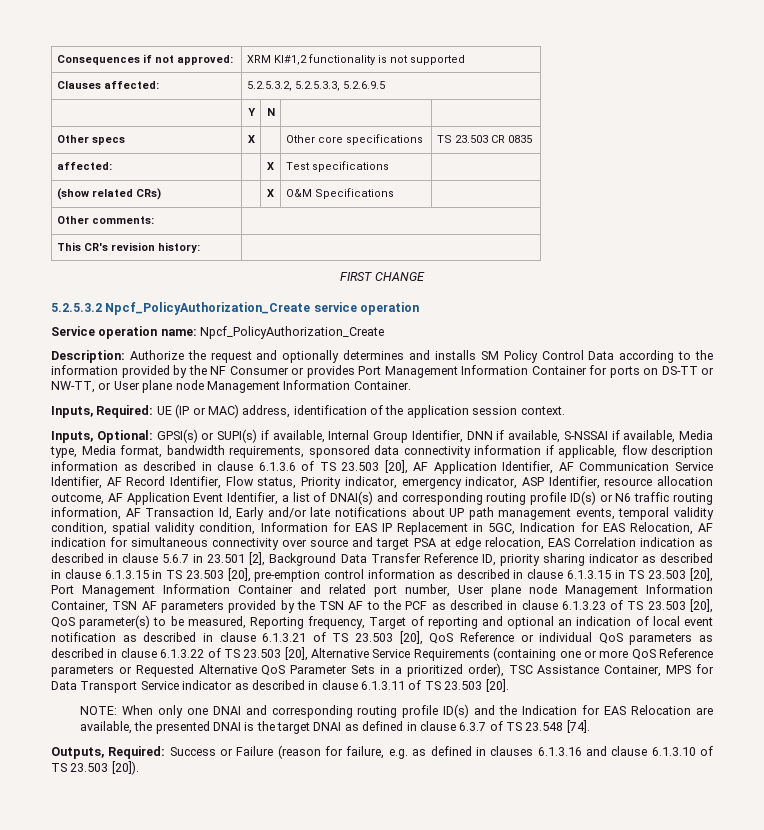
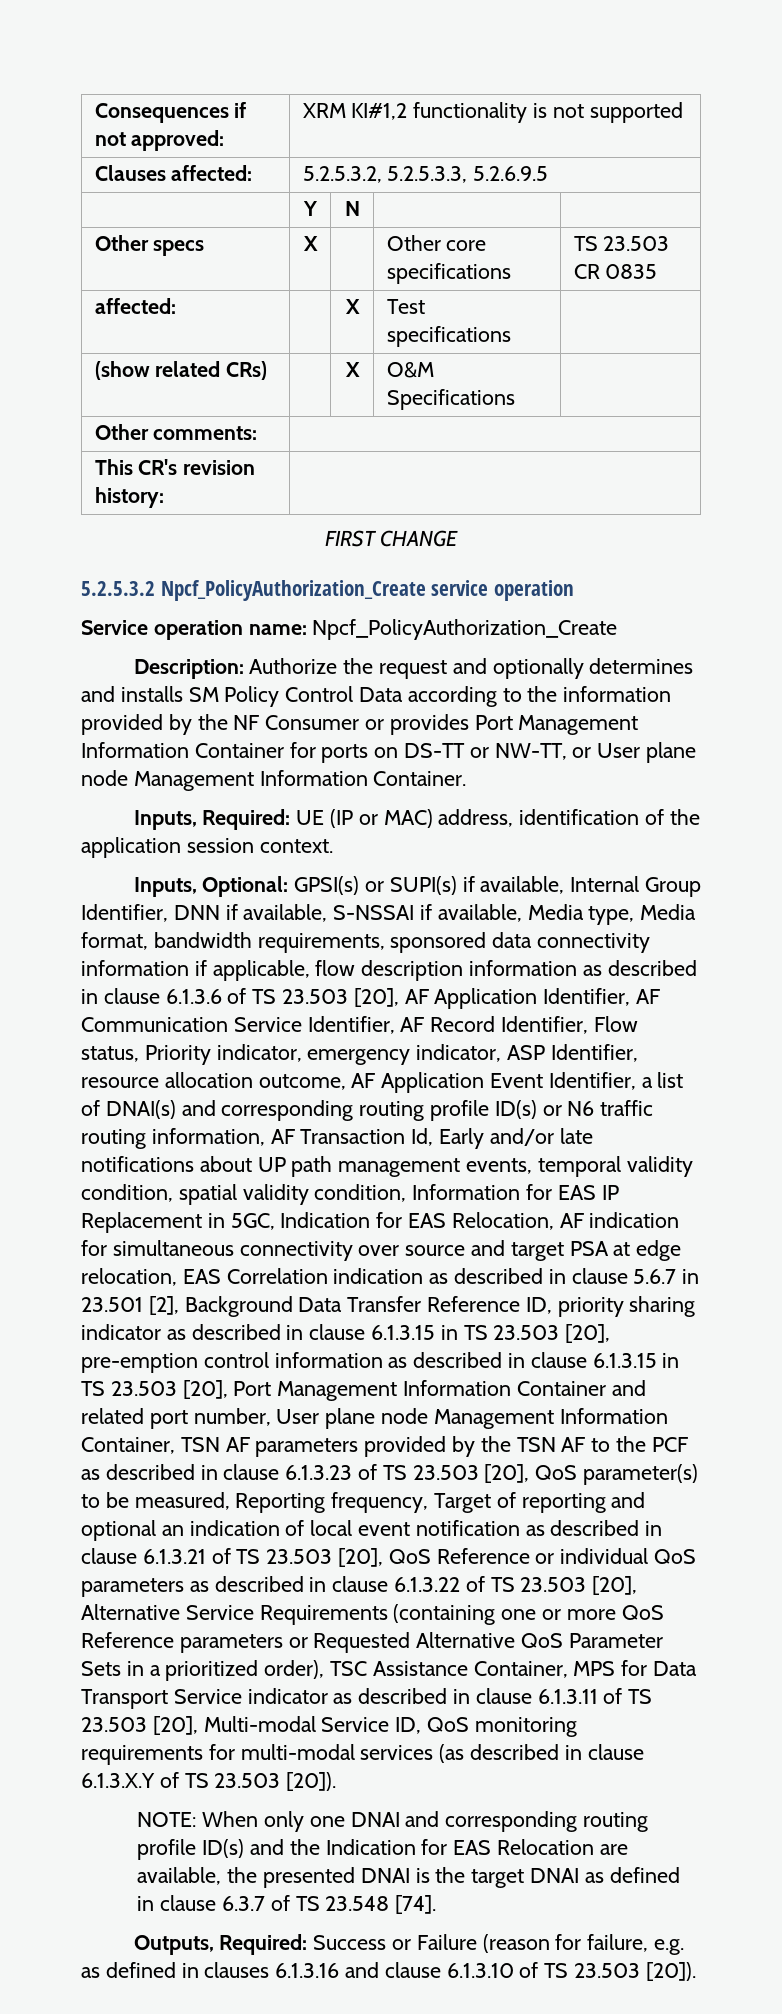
- GPSI(s) or SUPI(s) if available, Internal Group Identifier, DNN if available, S-NSSAI if available, Media type, Media format, bandwidth requirements, sponsored data connectivity information if applicable, flow description information as described in clause 6.1.3.6 of TS 23.503 [20], AF Application Identifier, AF Communication Service Identifier, AF Record Identifier, Flow status, Priority indicator, emergency indicator, ASP Identifier, resource allocation outcome, AF Application Event Identifier, a list of DNAI(s) and corresponding routing profile ID(s) or N6 traffic routing information, AF Transaction Id, Early and/or late notifications about UP path management events, temporal validity condition, spatial validity condition, Information for EAS IP Replacement in 5GC, Indication for EAS Relocation, AF indication for simultaneous connectivity over source and target PSA at edge relocation, EAS Correlation indication as described in clause 5.6.7 in 23.501 [2], Background Data Transfer Reference ID, priority sharing indicator as described in clause 6.1.3.15 in TS 23.503 [20], pre-emption control information as described in clause 6.1.3.15 in TS 23.503 [20], Port Management Information Container and related port number, User plane node Management Information Container, TSN AF parameters provided by the TSN AF to the PCF as described in clause 6.1.3.23 of TS 23.503 [20], QoS parameter(s) to be measured, Reporting frequency, Target of reporting and optional an indication of local event notification as described in clause 6.1.3.21 of TS 23.503 [20], QoS Reference or individual QoS parameters as described in clause 6.1.3.22 of TS 23.503 [20], Alternative Service Requirements (containing one or more QoS Reference parameters or Requested Alternative QoS Parameter Sets in a prioritized order), TSC Assistance Container, MPS for Data Transport Service indicator as described in clause 6.1.3.11 of TS 23.503 [20].
+ GPSI(s) or SUPI(s) if available, Internal Group Identifier, DNN if available, S-NSSAI if available, Media type, Media format, bandwidth requirements, sponsored data connectivity information if applicable, flow description information as described in clause 6.1.3.6 of TS 23.503 [20], AF Application Identifier, AF Communication Service Identifier, AF Record Identifier, Flow status, Priority indicator, emergency indicator, ASP Identifier, resource allocation outcome, AF Application Event Identifier, a list of DNAI(s) and corresponding routing profile ID(s) or N6 traffic routing information, AF Transaction Id, Early and/or late notifications about UP path management events, temporal validity condition, spatial validity condition, Information for EAS IP Replacement in 5GC, Indication for EAS Relocation, AF indication for simultaneous connectivity over source and target PSA at edge relocation, EAS Correlation indication as described in clause 5.6.7 in 23.501 [2], Background Data Transfer Reference ID, priority sharing indicator as described in clause 6.1.3.15 in TS 23.503 [20], pre-emption control information as described in clause 6.1.3.15 in TS 23.503 [20], Port Management Information Container and related port number, User plane node Management Information Container, TSN AF parameters provided by the TSN AF to the PCF as described in clause 6.1.3.23 of TS 23.503 [20], QoS parameter(s) to be measured, Reporting frequency, Target of reporting and optional an indication of local event notification as described in clause 6.1.3.21 of TS 23.503 [20], QoS Reference or individual QoS parameters as described in clause 6.1.3.22 of TS 23.503 [20], Alternative Service Requirements (containing one or more QoS Reference parameters or Requested Alternative QoS Parameter Sets in a prioritized order), TSC Assistance Container, MPS for Data Transport Service indicator as described in clause 6.1.3.11 of TS 23.503 [20], Multi-modal Service ID, QoS monitoring requirements for multi-modal services (as described in clause 6.1.3.X.Y of TS 23.503 [20]).

